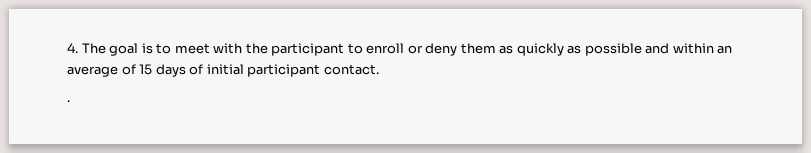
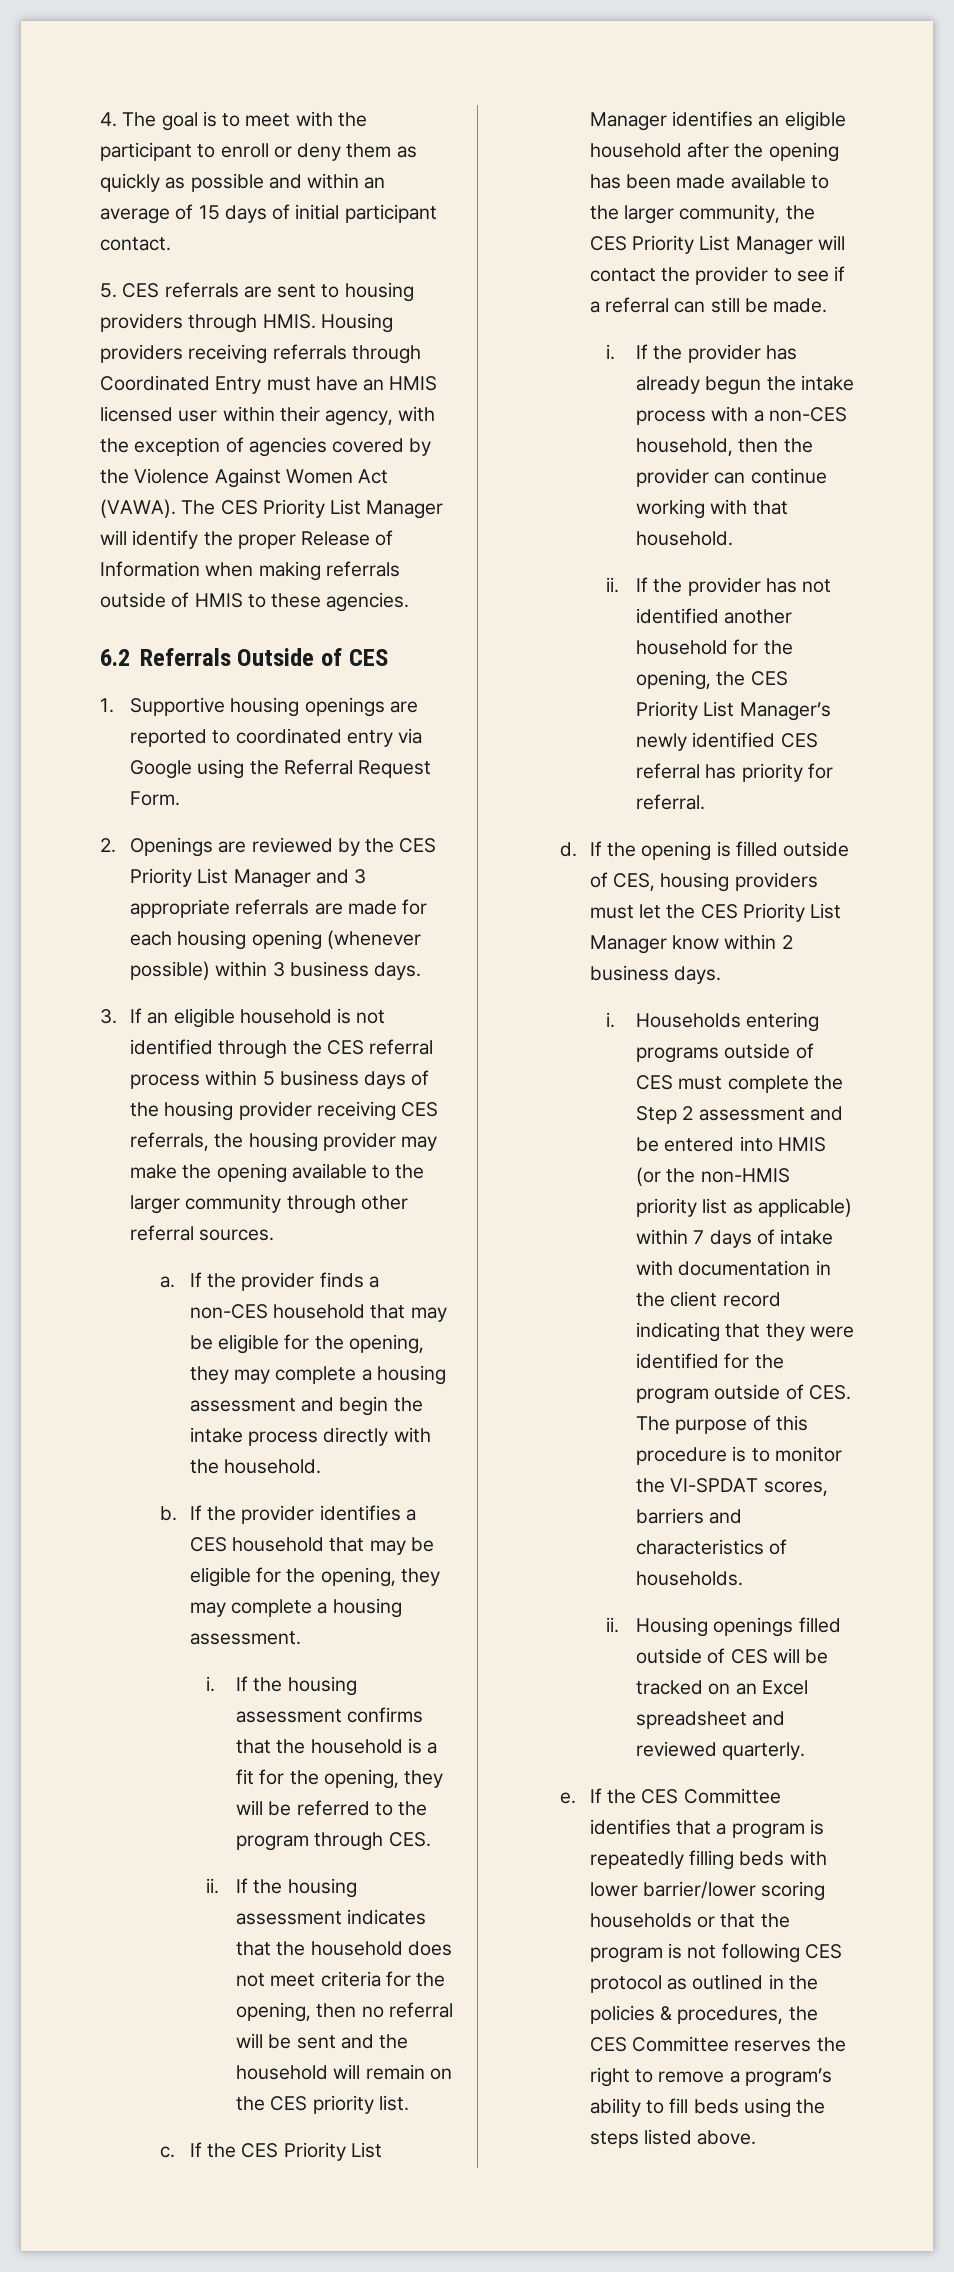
- .
+ 5. CES referrals are sent to housing providers through HMIS. Housing providers receiving referrals through Coordinated Entry must have an HMIS licensed user within their agency, with the exception of agencies covered by the Violence Against Women Act (VAWA). The CES Priority List Manager will identify the proper Release of Information when making referrals outside of HMIS to these agencies.
+ 6.2 Referrals Outside of CES
+ 1. Supportive housing openings are reported to coordinated entry via Google using the Referral Request Form.
+ 2. Openings are reviewed by the CES Priority List Manager and 3 appropriate referrals are made for each housing opening (whenever possible) within 3 business days.
+ 3. If an eligible household is not identified through the CES referral process within 5 business days of the housing provider receiving CES referrals, the housing provider may make the opening available to the larger community through other referral sources.
+ a. If the provider finds a non-CES household that may be eligible for the opening, they may complete a housing assessment and begin the intake process directly with the household.
+ b. If the provider identifies a CES household that may be eligible for the opening, they may complete a housing assessment.
+ i. If the housing assessment confirms that the household is a fit for the opening, they will be referred to the program through CES.
+ ii. If the housing assessment indicates that the household does not meet criteria for the opening, then no referral will be sent and the household will remain on the CES priority list.
+ c. If the CES Priority List Manager identifies an eligible household after the opening has been made available to the larger community, the CES Priority List Manager will contact the provider to see if a referral can still be made.
+ i. If the provider has already begun the intake process with a non-CES household, then the provider can continue working with that household.
+ ii. If the provider has not identified another household for the opening, the CES Priority List Manager’s newly identified CES referral has priority for referral.
+ d. If the opening is filled outside of CES, housing providers must let the CES Priority List Manager know within 2 business days.
+ i. Households entering programs outside of CES must complete the Step 2 assessment and be entered into HMIS (or the non-HMIS priority list as applicable) within 7 days of intake with documentation in the client record indicating that they were identified for the program outside of CES. The purpose of this procedure is to monitor the VI-SPDAT scores, barriers and characteristics of households.
+ ii. Housing openings filled outside of CES will be tracked on an Excel spreadsheet and reviewed quarterly.
+ e. If the CES Committee identifies that a program is repeatedly filling beds with lower barrier/lower scoring households or that the program is not following CES protocol as outlined in the policies & procedures, the CES Committee reserves the right to remove a program’s ability to fill beds using the steps listed above.

